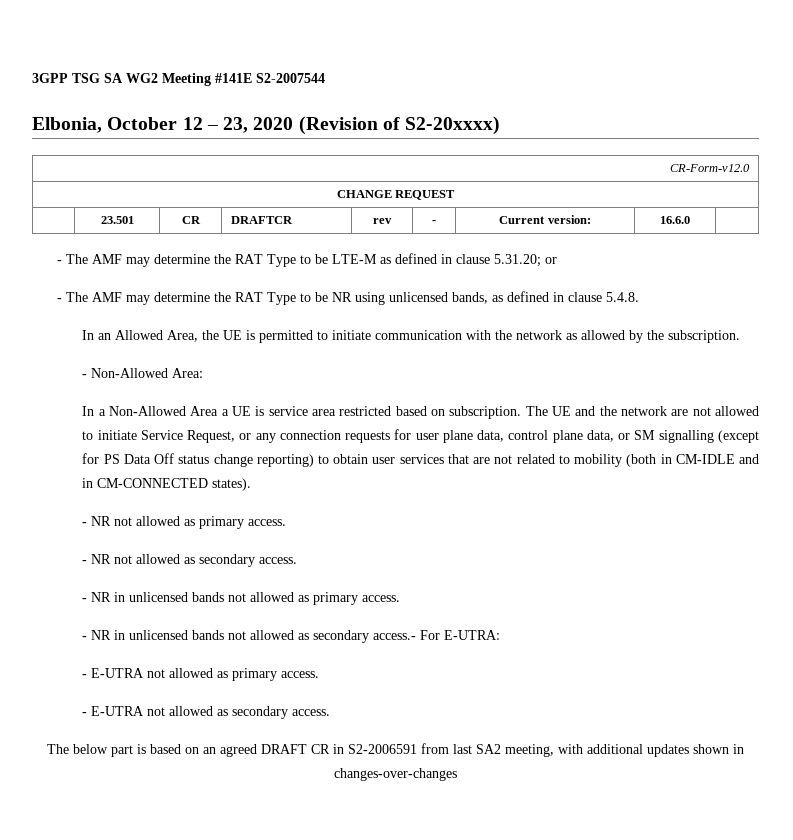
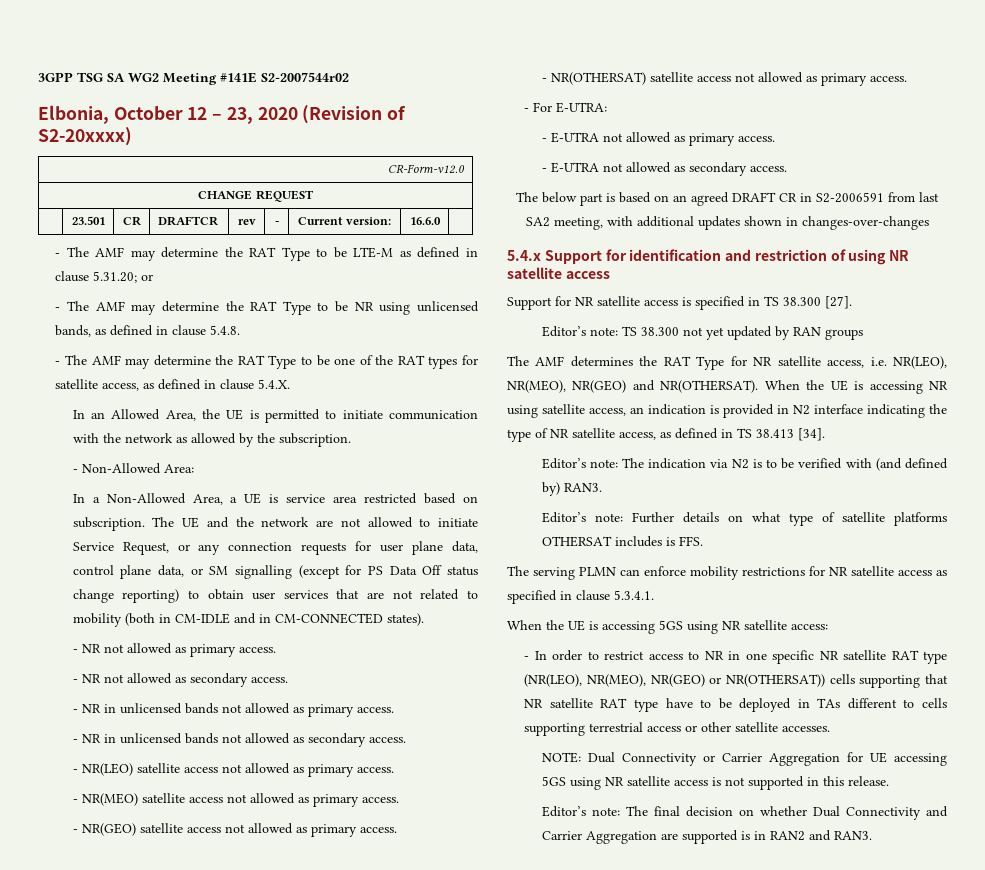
- 3GPP TSG SA WG2 Meeting #141E S2-2007544
+ 3GPP TSG SA WG2 Meeting #141E S2-2007544r02
+ - The AMF may determine the RAT Type to be one of the RAT types for satellite access, as defined in clause 5.4.X.
- In a Non-Allowed Area a UE is service area restricted based on subscription.
+ In a Non-Allowed Area, a UE is service area restricted based on subscription.
- - NR in unlicensed bands not allowed as secondary access.- For E-UTRA:
+ - NR in unlicensed bands not allowed as secondary access.
+ - NR(LEO) satellite access not allowed as primary access.
+ - NR(MEO) satellite access not allowed as primary access.
+ - NR(GEO) satellite access not allowed as primary access.
+ - NR(OTHERSAT) satellite access not allowed as primary access.
+ - For E-UTRA:
+ 5.4.x Support for identification and restriction of using NR satellite access
+ Support for NR satellite access is specified in TS 38.300 [27].
+ Editor’s note: TS 38.300 not yet updated by RAN groups
+ The AMF determines the RAT Type for NR satellite access, i.e. NR(LEO), NR(MEO), NR(GEO) and NR(OTHERSAT). When the UE is accessing NR using satellite access, an indication is provided in N2 interface indicating the type of NR satellite access, as defined in TS 38.413 [34].
+ Editor’s note: The indication via N2 is to be verified with (and defined by) RAN3.
+ Editor’s note: Further details on what type of satellite platforms OTHERSAT includes is FFS.
+ The serving PLMN can enforce mobility restrictions for NR satellite access as specified in clause 5.3.4.1.
+ When the UE is accessing 5GS using NR satellite access:
+ - In order to restrict access to NR in one specific NR satellite RAT type (NR(LEO), NR(MEO), NR(GEO) or NR(OTHERSAT)) cells supporting that NR satellite RAT type have to be deployed in TAs different to cells supporting terrestrial access or other satellite accesses.
+ NOTE: Dual Connectivity or Carrier Aggregation for UE accessing 5GS using NR satellite access is not supported in this release.
+ Editor’s note: The final decision on whether Dual Connectivity and Carrier Aggregation are supported is in RAN2 and RAN3.

